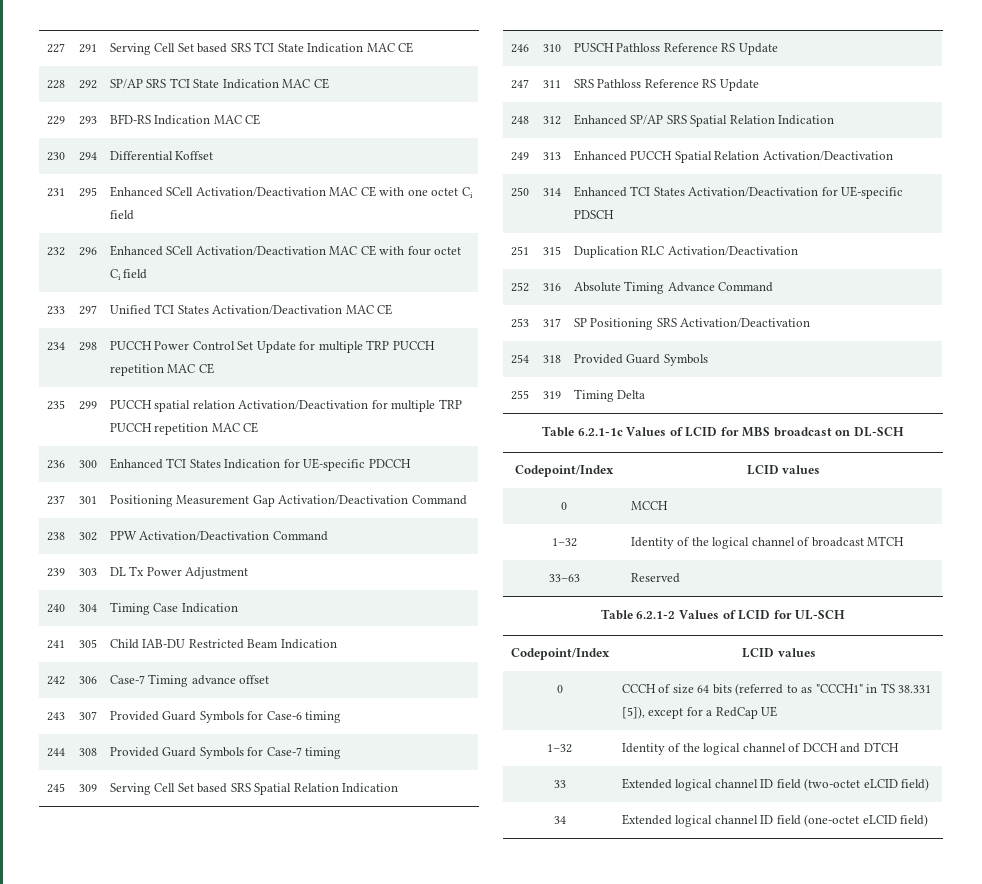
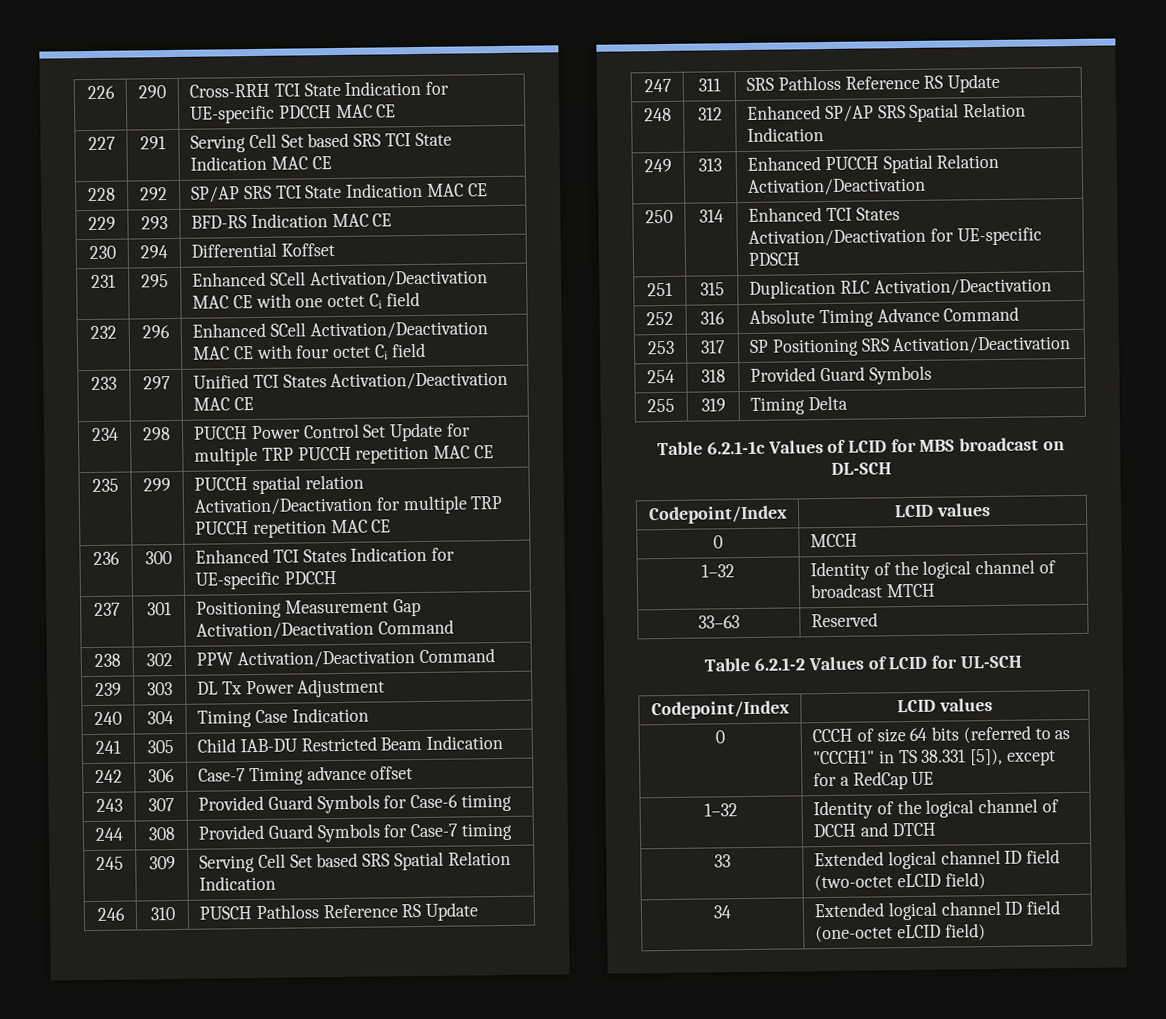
+ 226 | 290 | Cross-RRH TCI State Indication for UE-specific PDCCH MAC CE

